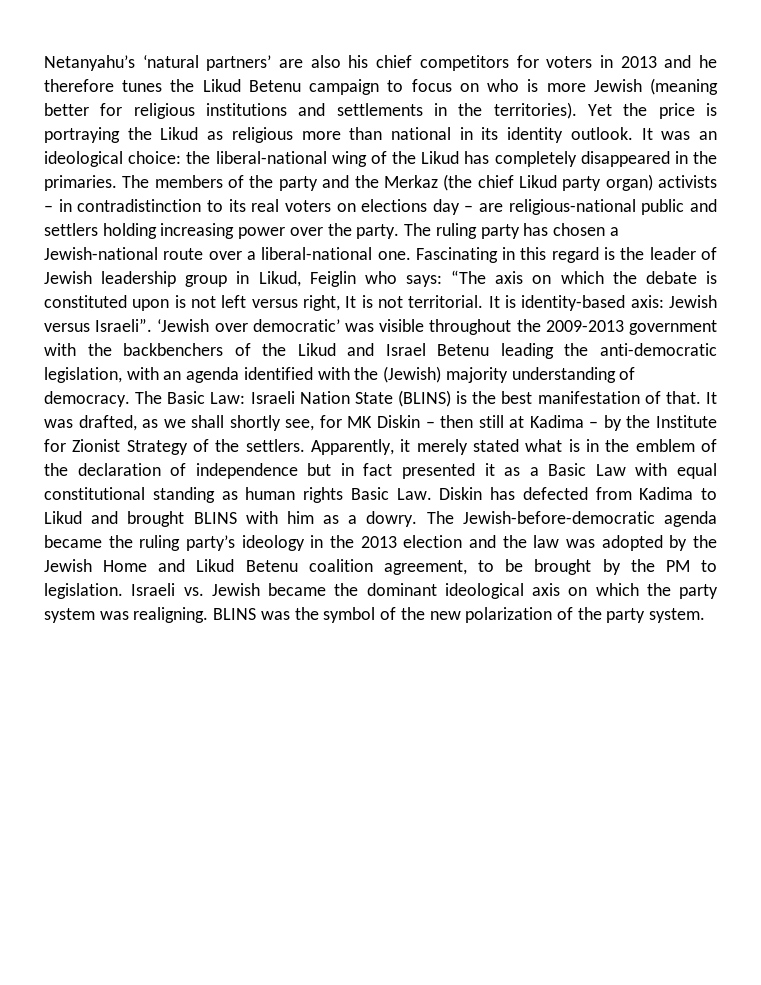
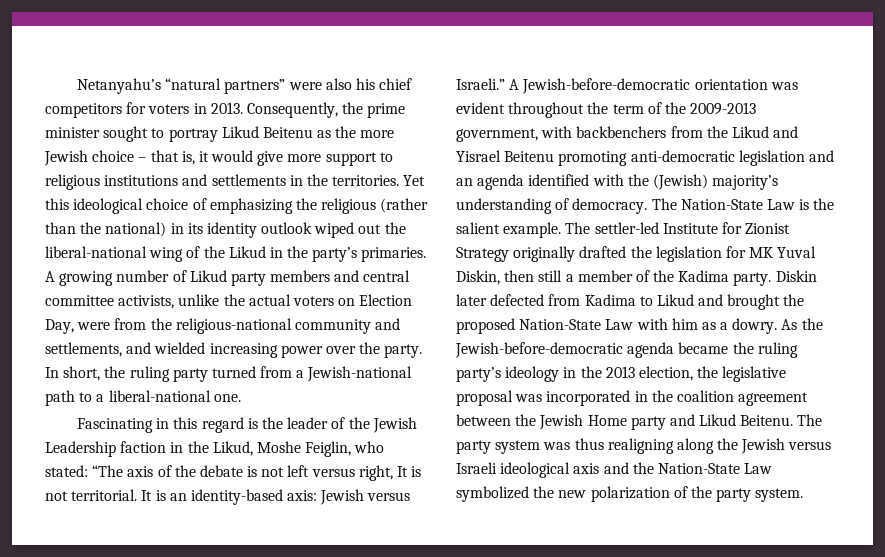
- Netanyahu’s ‘natural partners’ are also his chief competitors for voters in 2013 and he therefore tunes the Likud Betenu campaign to focus on who is more Jewish (meaning better for religious institutions and settlements in the territories). Yet the price is portraying the Likud as religious more than national in its identity outlook. It was an ideological choice: the liberal-national wing of the Likud has completely disappeared in the primaries. The members of the party and the Merkaz (the chief Likud party organ) activists – in contradistinction to its real voters on elections day – are religious-national public and settlers holding increasing power over the party.
+ Netanyahu’s “natural partners” were also his chief competitors for voters in 2013. Consequently, the prime minister sought to portray Likud Beitenu as the more Jewish choice – that is, it would give more support to religious institutions and settlements in the territories. Yet this ideological choice of emphasizing the religious (rather than the national) in its identity outlook wiped out the liberal-national wing of the Likud in the party’s primaries. A growing number of Likud party members and central committee activists, unlike the actual voters on Election Day, were from the religious-national community and settlements, and wielded increasing power over the party.
- The ruling party has chosen a Jewish-national route over a liberal-national one. Fascinating in this regard is the leader of Jewish leadership group in Likud, Feiglin who says: “The axis on which the debate is constituted upon is not left versus right, It is not territorial.
+ In short, the ruling party turned from a Jewish-national path to a liberal-national one.
+ Fascinating in this regard is the leader of the Jewish Leadership faction in the Likud, Moshe Feiglin, who stated: “The axis of the debate is not left versus right, It is not territorial.
- It is identity-based axis: Jewish versus Israeli”. ‘Jewish over democratic’ was visible throughout the 2009-2013 government with the backbenchers of the Likud and Israel Betenu leading the anti-democratic legislation, with an agenda identified with the (Jewish) majority understanding of democracy.
+ It is an identity-based axis: Jewish versus Israeli.” A Jewish-before-democratic orientation was evident throughout the term of the 2009-2013 government, with backbenchers from the Likud and Yisrael Beitenu promoting anti-democratic legislation and an agenda identified with the (Jewish) majority’s understanding of democracy.
- The Basic Law: Israeli Nation State (BLINS) is the best manifestation of that. It was drafted, as we shall shortly see, for MK Diskin – then still at Kadima – by the Institute for Zionist Strategy of the settlers. Apparently, it merely stated what is in the emblem of the declaration of independence but in fact presented it as a Basic Law with equal constitutional standing as human rights Basic Law. Diskin has defected from Kadima to Likud and brought BLINS with him as a dowry.
+ The Nation-State Law is the salient example. The settler-led Institute for Zionist Strategy originally drafted the legislation for MK Yuval Diskin, then still a member of the Kadima party. Diskin later defected from Kadima to Likud and brought the proposed Nation-State Law with him as a dowry.
- The Jewish-before-democratic agenda became the ruling party’s ideology in the 2013 election and the law was adopted by the Jewish Home and Likud Betenu coalition agreement, to be brought by the PM to legislation. Israeli vs. Jewish became the dominant ideological axis on which the party system was realigning. BLINS was the symbol of the new polarization of the party system.
+ As the Jewish-before-democratic agenda became the ruling party’s ideology in the 2013 election, the legislative proposal was incorporated in the coalition agreement between the Jewish Home party and Likud Beitenu. The party system was thus realigning along the Jewish versus Israeli ideological axis and the Nation-State Law symbolized the new polarization of the party system.

